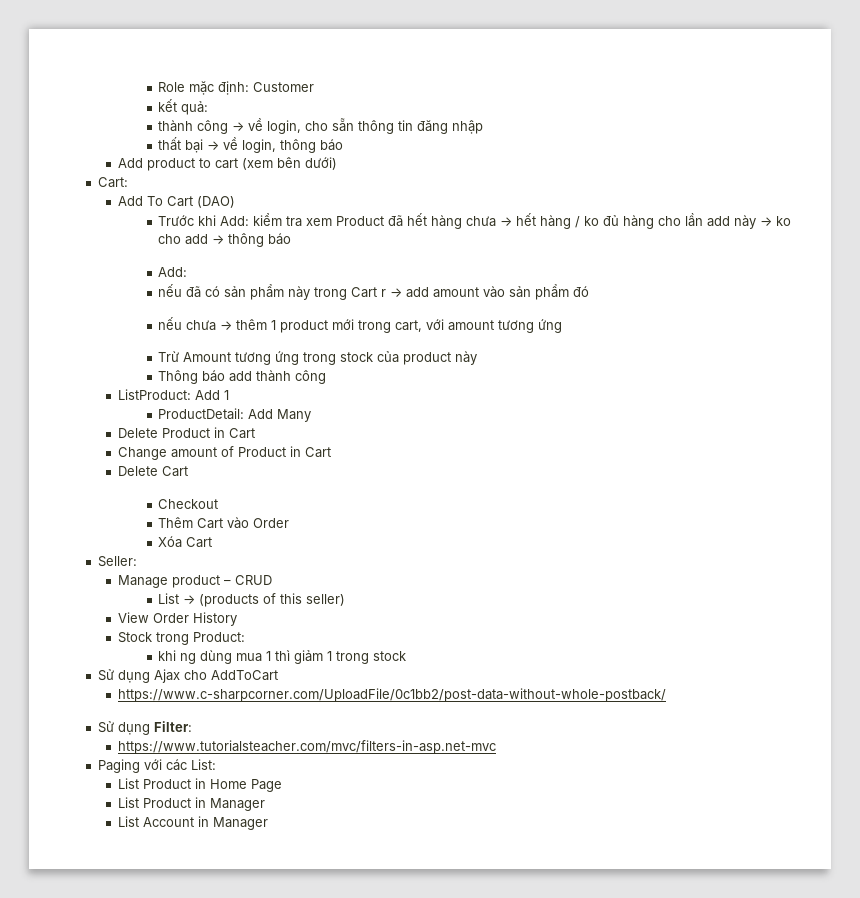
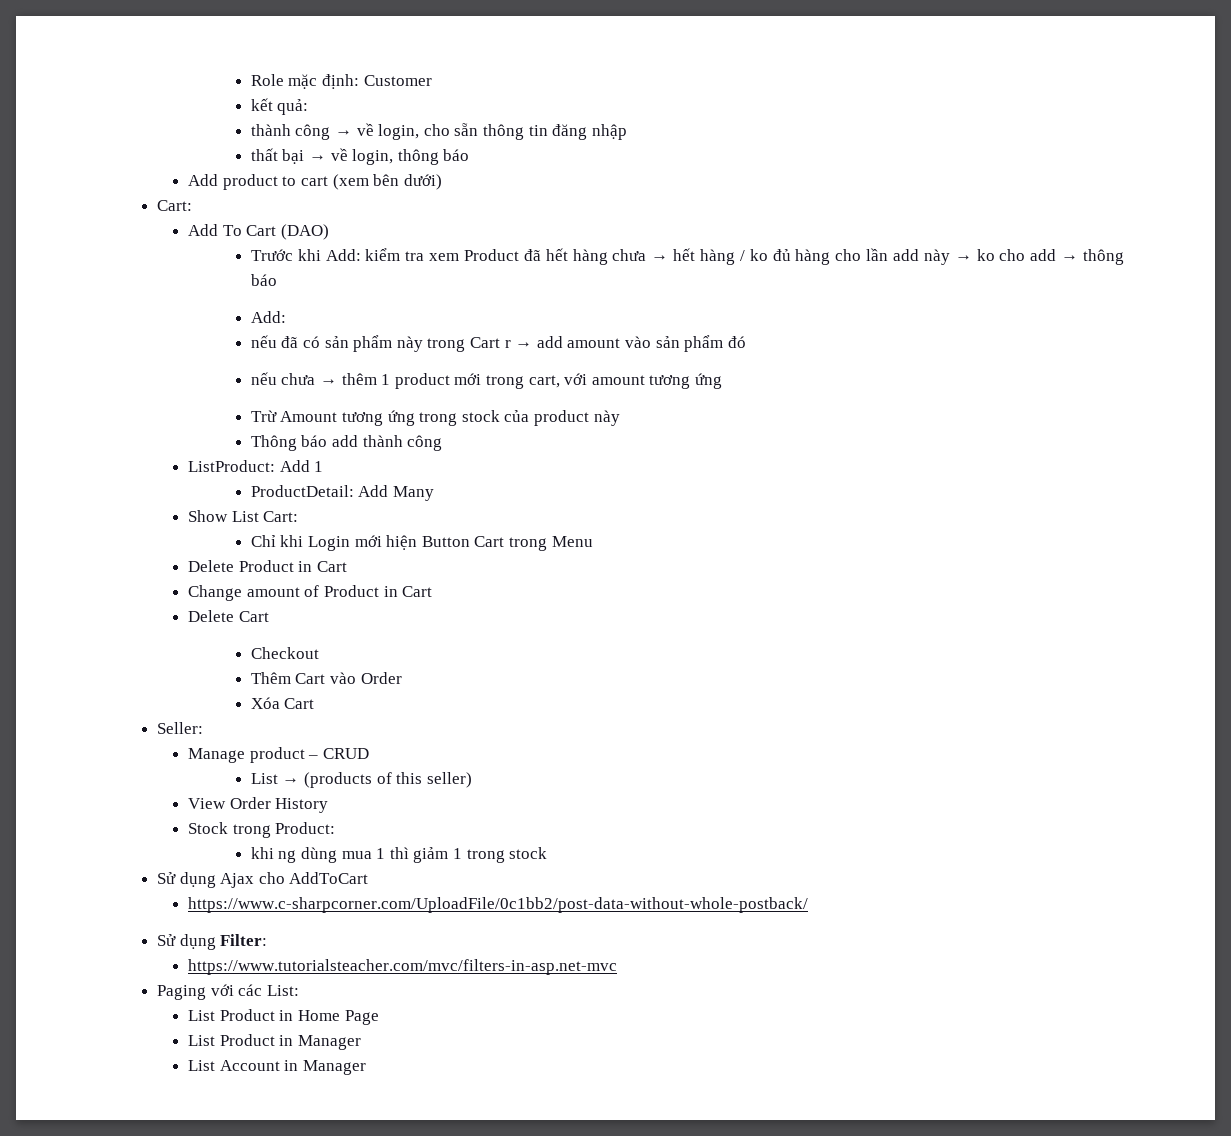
+ Show List Cart:
+ Chỉ khi Login mới hiện Button Cart trong Menu

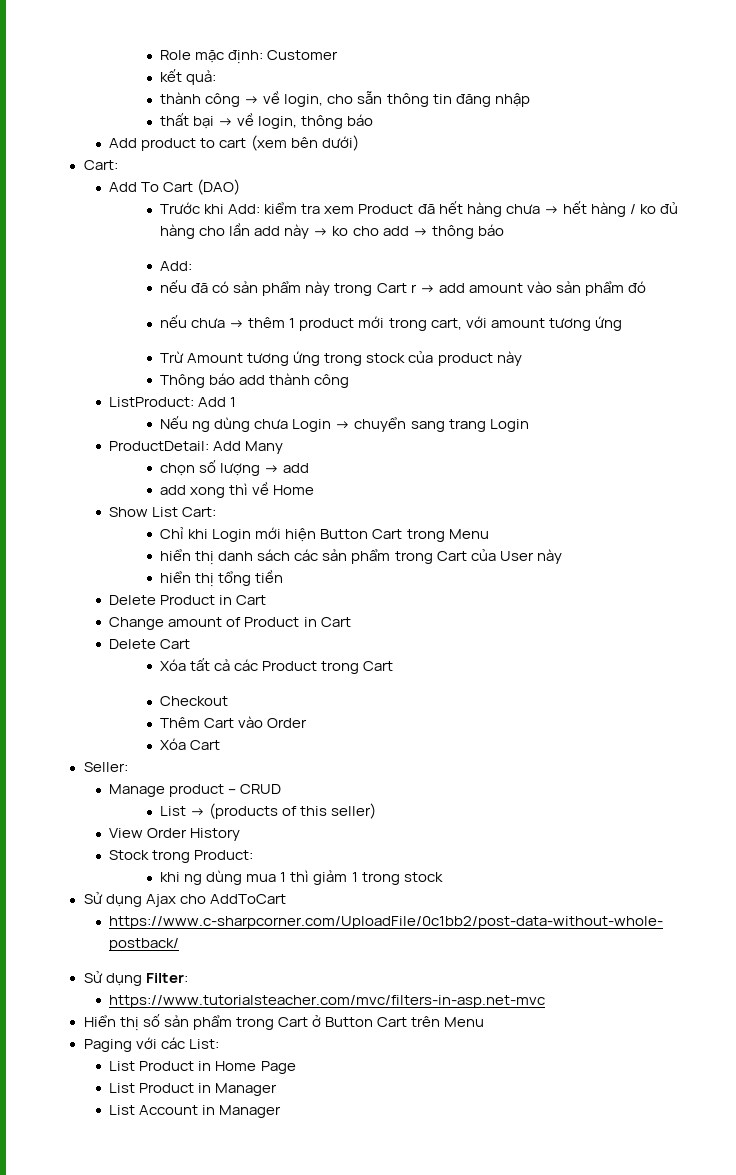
+ Nếu ng dùng chưa Login → chuyển sang trang Login
  ProductDetail: Add Many
+ chọn số lượng → add
+ add xong thì về Home
+ hiển thị danh sách các sản phẩm trong Cart của User này
+ hiển thị tổng tiền
+ Xóa tất cả các Product trong Cart
+ Hiển thị số sản phẩm trong Cart ở Button Cart trên Menu

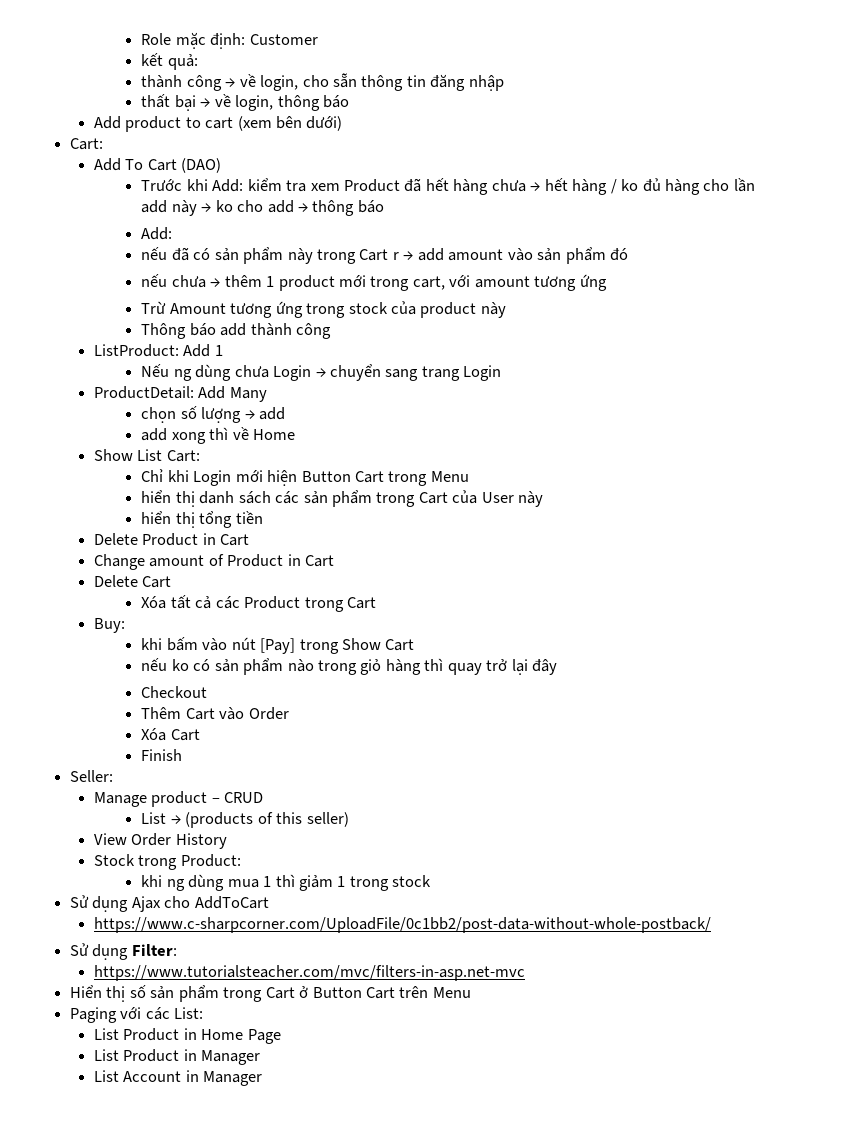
+ Buy:
+ khi bấm vào nút [Pay] trong Show Cart
+ nếu ko có sản phẩm nào trong giỏ hàng thì quay trở lại đây
+ Finish

